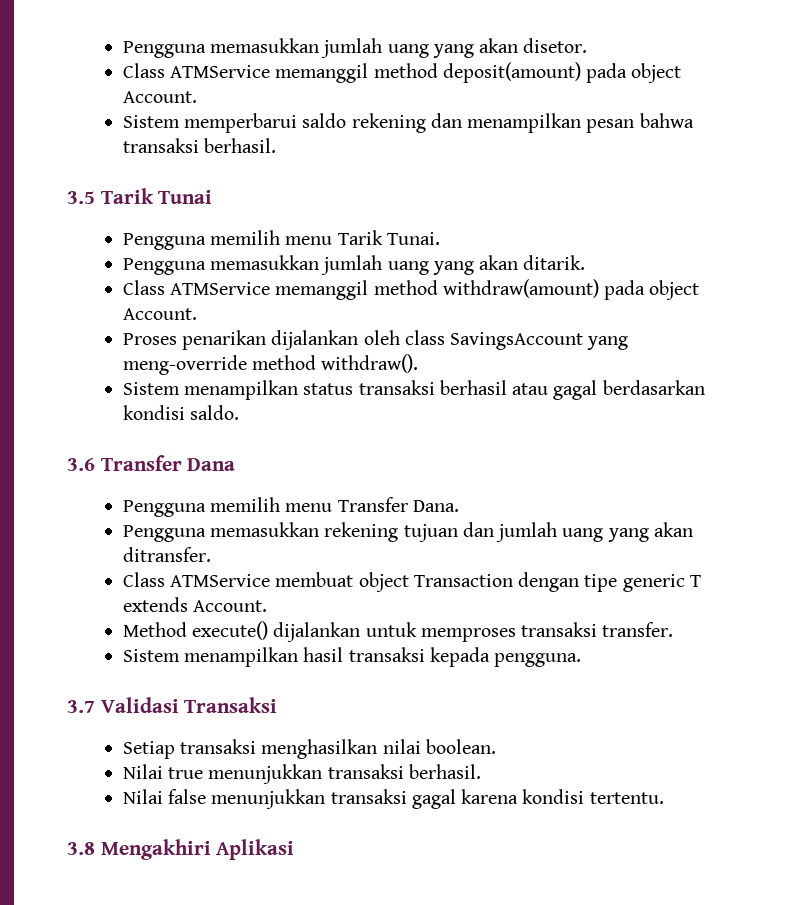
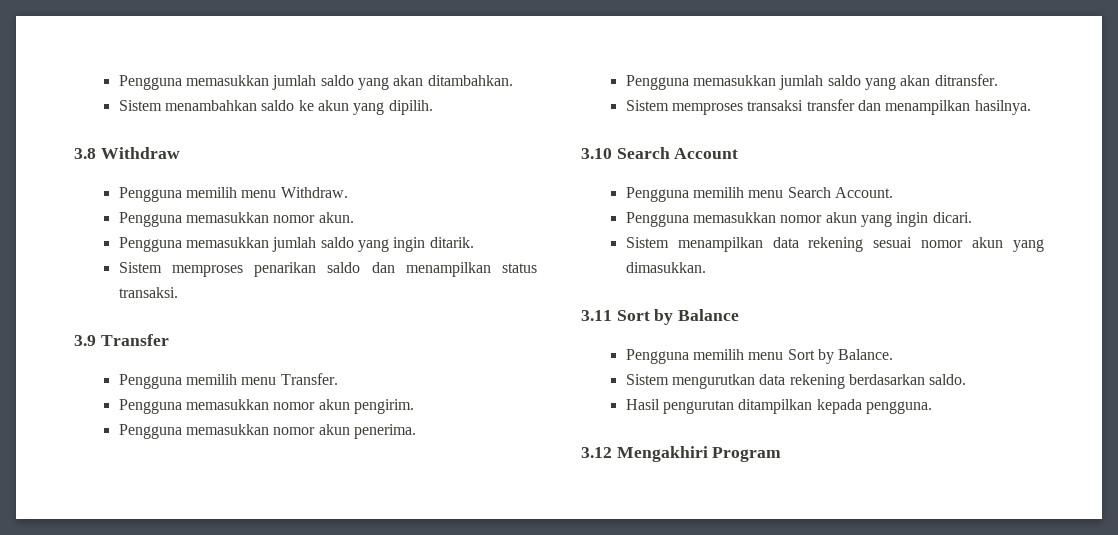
- Pengguna memasukkan jumlah uang yang akan disetor.
- Class ATMService memanggil method deposit(amount) pada object Account.
- Sistem memperbarui saldo rekening dan menampilkan pesan bahwa transaksi berhasil.
- 3.5 Tarik Tunai
- Pengguna memilih menu Tarik Tunai.
- Pengguna memasukkan jumlah uang yang akan ditarik.
- Class ATMService memanggil method withdraw(amount) pada object Account.
- Proses penarikan dijalankan oleh class SavingsAccount yang meng-override method withdraw().
- Sistem menampilkan status transaksi berhasil atau gagal berdasarkan kondisi saldo.
- 3.6 Transfer Dana
- Pengguna memilih menu Transfer Dana.
- Pengguna memasukkan rekening tujuan dan jumlah uang yang akan ditransfer.
- Class ATMService membuat object Transaction dengan tipe generic T extends Account.
- Method execute() dijalankan untuk memproses transaksi transfer.
- Sistem menampilkan hasil transaksi kepada pengguna.
- 3.7 Validasi Transaksi
- Setiap transaksi menghasilkan nilai boolean.
- Nilai true menunjukkan transaksi berhasil.
- Nilai false menunjukkan transaksi gagal karena kondisi tertentu.
- 3.8 Mengakhiri Aplikasi
+ Pengguna memasukkan jumlah saldo yang akan ditambahkan.
+ Sistem menambahkan saldo ke akun yang dipilih.
+ 3.8 Withdraw
+ Pengguna memilih menu Withdraw.
+ Pengguna memasukkan nomor akun.
+ Pengguna memasukkan jumlah saldo yang ingin ditarik.
+ Sistem memproses penarikan saldo dan menampilkan status transaksi.
+ 3.9 Transfer
+ Pengguna memilih menu Transfer.
+ Pengguna memasukkan nomor akun pengirim.
+ Pengguna memasukkan nomor akun penerima.
+ Pengguna memasukkan jumlah saldo yang akan ditransfer.
+ Sistem memproses transaksi transfer dan menampilkan hasilnya.
+ 3.10 Search Account
+ Pengguna memilih menu Search Account.
+ Pengguna memasukkan nomor akun yang ingin dicari.
+ Sistem menampilkan data rekening sesuai nomor akun yang dimasukkan.
+ 3.11 Sort by Balance
+ Pengguna memilih menu Sort by Balance.
+ Sistem mengurutkan data rekening berdasarkan saldo.
+ Hasil pengurutan ditampilkan kepada pengguna.
+ 3.12 Mengakhiri Program

